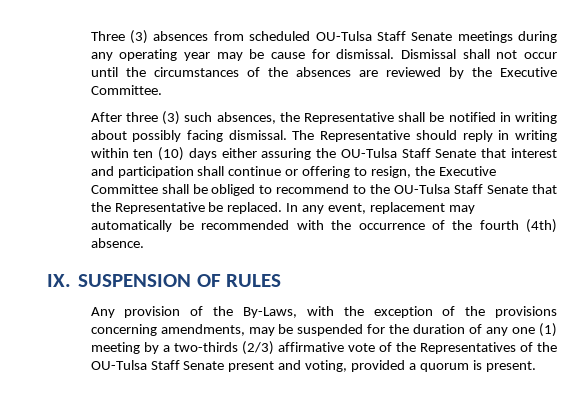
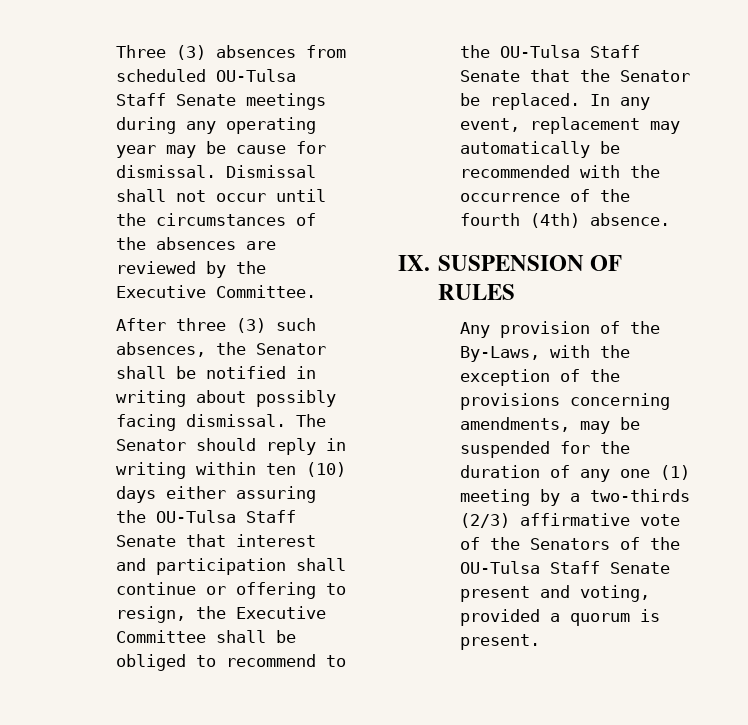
- After three (3) such absences, the Representative shall be notified in writing about possibly facing dismissal.
+ After three (3) such absences, the Senator shall be notified in writing about possibly facing dismissal.
- The Representative should reply in writing within ten (10) days either assuring the OU-Tulsa Staff Senate that interest and participation shall continue or offering to resign, the Executive Committee shall be obliged to recommend to the OU-Tulsa Staff Senate that the Representative be replaced.
+ The Senator should reply in writing within ten (10) days either assuring the OU-Tulsa Staff Senate that interest and participation shall continue or offering to resign, the Executive Committee shall be obliged to recommend to the OU-Tulsa Staff Senate that the Senator be replaced.
- Any provision of the By-Laws, with the exception of the provisions concerning amendments, may be suspended for the duration of any one (1) meeting by a two-thirds (2/3) affirmative vote of the Representatives of the OU-Tulsa Staff Senate present and voting, provided a quorum is present.
+ Any provision of the By-Laws, with the exception of the provisions concerning amendments, may be suspended for the duration of any one (1) meeting by a two-thirds (2/3) affirmative vote of the Senators of the OU-Tulsa Staff Senate present and voting, provided a quorum is present.

